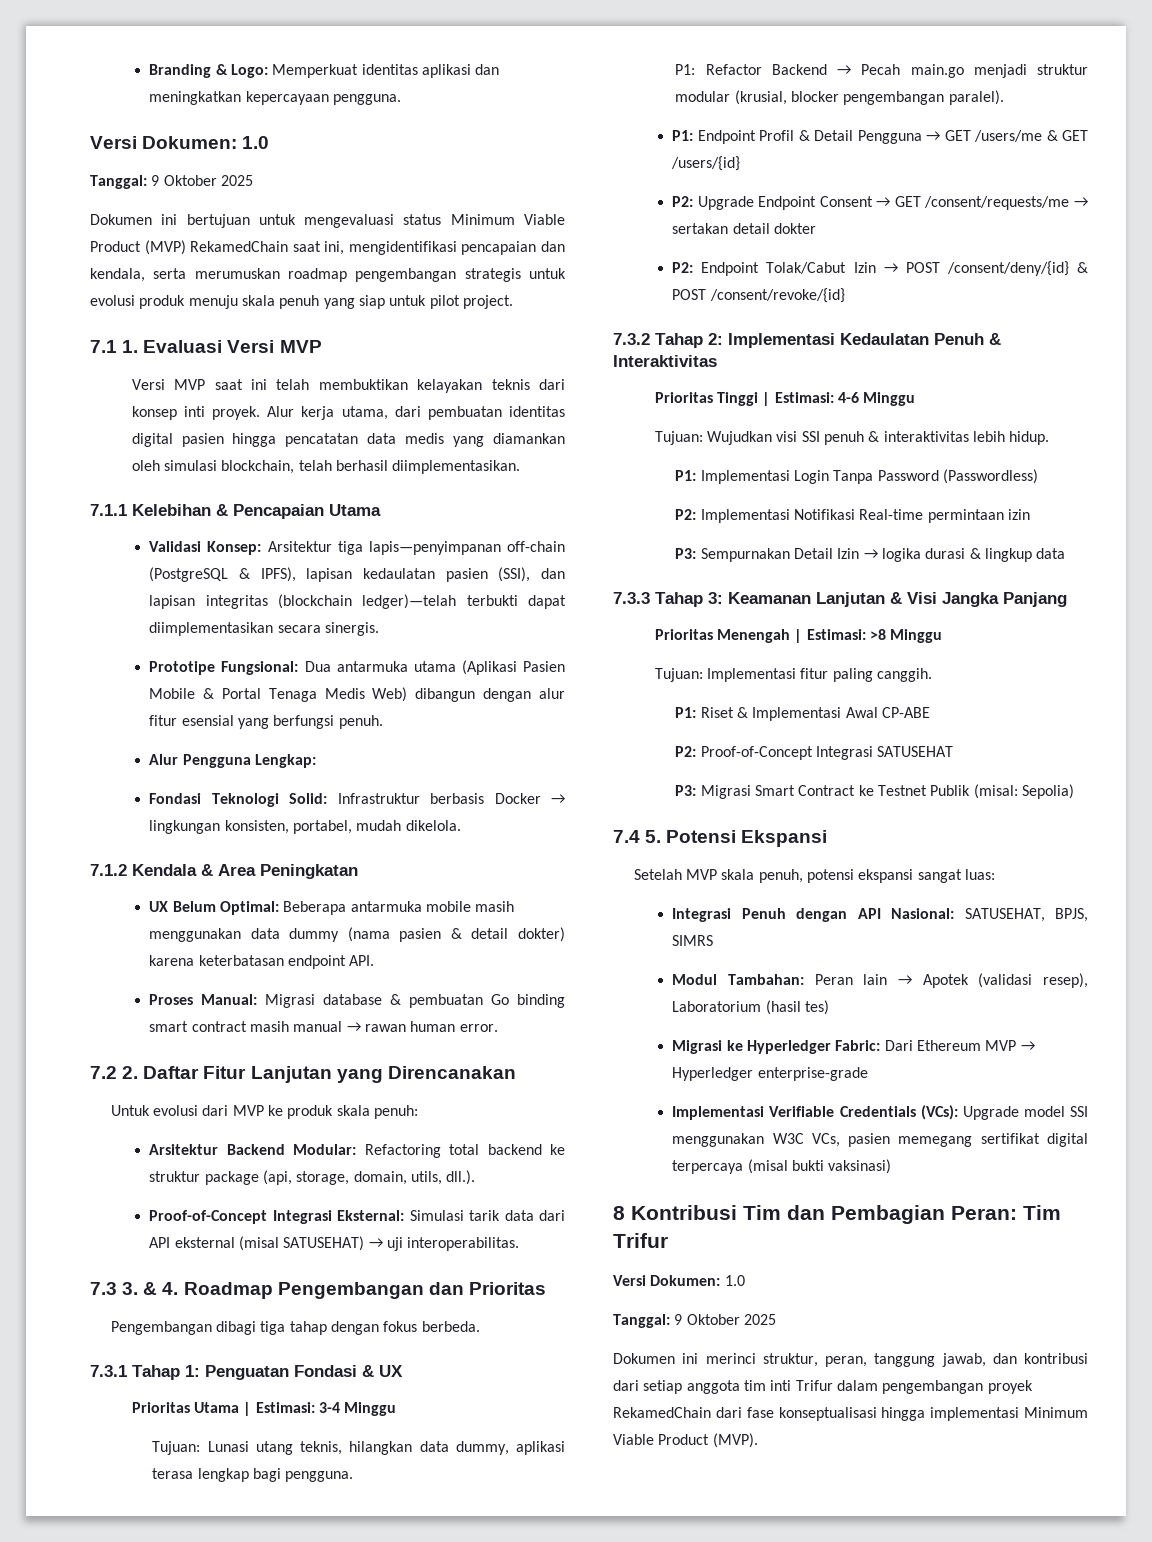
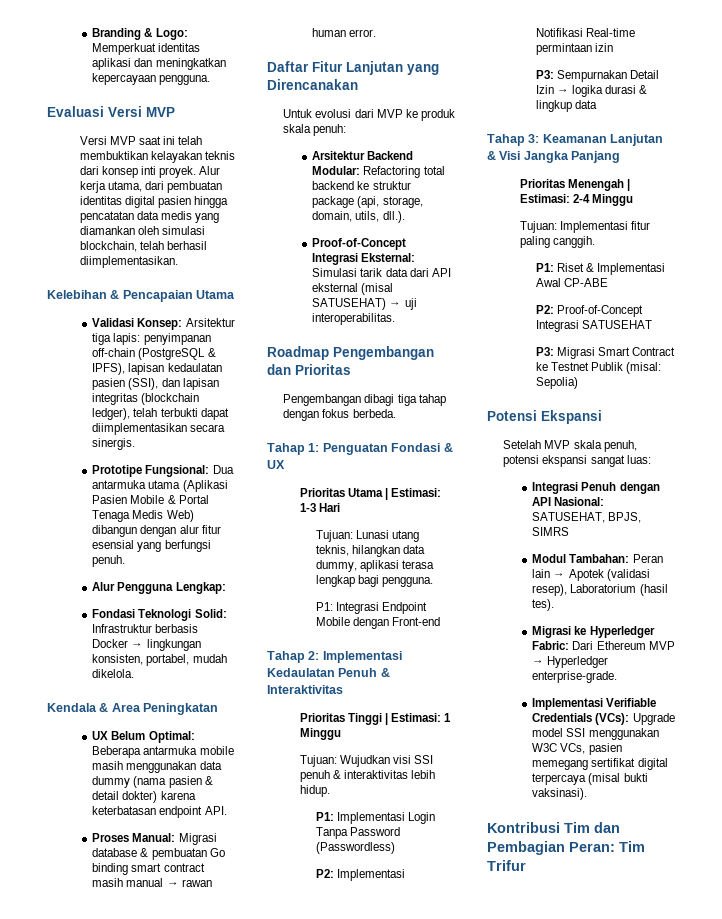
  Branding & Logo: Memperkuat identitas aplikasi dan meningkatkan kepercayaan pengguna.
- Versi Dokumen: 1.0
- Tanggal: 9 Oktober 2025
- Dokumen ini bertujuan untuk mengevaluasi status Minimum Viable Product (MVP) RekamedChain saat ini, mengidentifikasi pencapaian dan kendala, serta merumuskan roadmap pengembangan strategis untuk evolusi produk menuju skala penuh yang siap untuk pilot project.
- 7.1 1. Evaluasi Versi MVP
+ Evaluasi Versi MVP
- 7.1.1 Kelebihan & Pencapaian Utama
+ Kelebihan & Pencapaian Utama
- Validasi Konsep: Arsitektur tiga lapis—penyimpanan off-chain (PostgreSQL & IPFS), lapisan kedaulatan pasien (SSI), dan lapisan integritas (blockchain ledger)—telah terbukti dapat diimplementasikan secara sinergis.
+ Validasi Konsep: Arsitektur tiga lapis: penyimpanan off-chain (PostgreSQL & IPFS), lapisan kedaulatan pasien (SSI), dan lapisan integritas (blockchain ledger), telah terbukti dapat diimplementasikan secara sinergis.
- 7.1.2 Kendala & Area Peningkatan
+ Kendala & Area Peningkatan
- 7.2 2. Daftar Fitur Lanjutan yang Direncanakan
+ Daftar Fitur Lanjutan yang Direncanakan
- 7.3 3. & 4. Roadmap Pengembangan dan Prioritas
+ Roadmap Pengembangan dan Prioritas
- 7.3.1 Tahap 1: Penguatan Fondasi & UX
+ Tahap 1: Penguatan Fondasi & UX
- Prioritas Utama | Estimasi: 3-4 Minggu
+ Prioritas Utama | Estimasi: 1-3 Hari
- P1: Refactor Backend → Pecah main.go menjadi struktur modular (krusial, blocker pengembangan paralel).
- P1: Endpoint Profil & Detail Pengguna → GET /users/me & GET /users/{id}
- P2: Upgrade Endpoint Consent → GET /consent/requests/me → sertakan detail dokter
- P2: Endpoint Tolak/Cabut Izin → POST /consent/deny/{id} & POST /consent/revoke/{id}
- 7.3.2 Tahap 2: Implementasi Kedaulatan Penuh & Interaktivitas
+ P1: Integrasi Endpoint Mobile dengan Front-end
+ Tahap 2: Implementasi Kedaulatan Penuh & Interaktivitas
- Prioritas Tinggi | Estimasi: 4-6 Minggu
+ Prioritas Tinggi | Estimasi: 1 Minggu
- 7.3.3 Tahap 3: Keamanan Lanjutan & Visi Jangka Panjang
+ Tahap 3: Keamanan Lanjutan & Visi Jangka Panjang
- Prioritas Menengah | Estimasi: >8 Minggu
+ Prioritas Menengah | Estimasi: 2-4 Minggu
- 7.4 5. Potensi Ekspansi
+ Potensi Ekspansi
- Modul Tambahan: Peran lain → Apotek (validasi resep), Laboratorium (hasil tes)
+ Modul Tambahan: Peran lain → Apotek (validasi resep), Laboratorium (hasil tes).
- Migrasi ke Hyperledger Fabric: Dari Ethereum MVP → Hyperledger enterprise-grade
+ Migrasi ke Hyperledger Fabric: Dari Ethereum MVP → Hyperledger enterprise-grade.
- Implementasi Verifiable Credentials (VCs): Upgrade model SSI menggunakan W3C VCs, pasien memegang sertifikat digital terpercaya (misal bukti vaksinasi)
- 8 Kontribusi Tim dan Pembagian Peran: Tim Trifur
- Versi Dokumen: 1.0
- Tanggal: 9 Oktober 2025
- Dokumen ini merinci struktur, peran, tanggung jawab, dan kontribusi dari setiap anggota tim inti Trifur dalam pengembangan proyek RekamedChain dari fase konseptualisasi hingga implementasi Minimum Viable Product (MVP).
+ Implementasi Verifiable Credentials (VCs): Upgrade model SSI menggunakan W3C VCs, pasien memegang sertifikat digital terpercaya (misal bukti vaksinasi).
+ Kontribusi Tim dan Pembagian Peran: Tim Trifur

